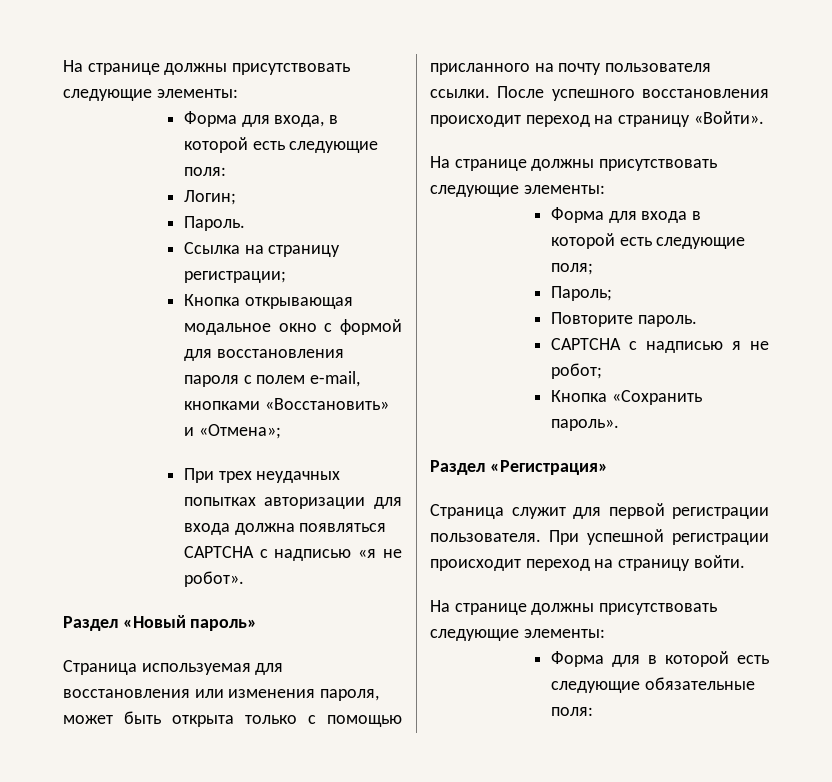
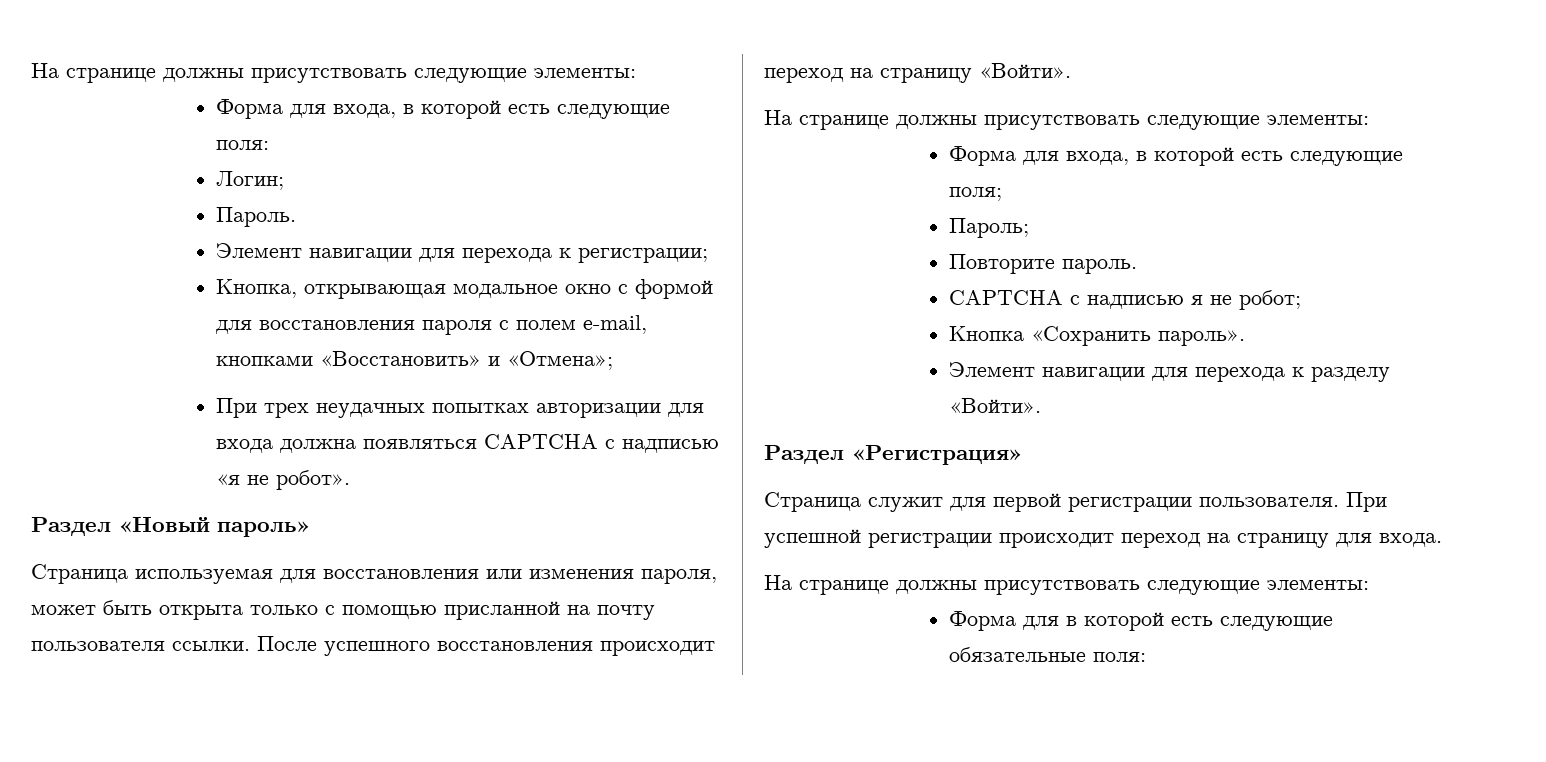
- Ссылка на страницу регистрации;
+ Элемент навигации для перехода к регистрации;
- Кнопка открывающая модальное окно с формой для восстановления пароля с полем e-mail, кнопками «Восстановить» и «Отмена»;
+ Кнопка, открывающая модальное окно с формой для восстановления пароля с полем e-mail, кнопками «Восстановить» и «Отмена»;
- Страница используемая для восстановления или изменения пароля, может быть открыта только с помощью присланного на почту пользователя ссылки.
+ Страница используемая для восстановления или изменения пароля, может быть открыта только с помощью присланной на почту пользователя ссылки.
- Форма для входа в которой есть следующие поля;
+ Форма для входа, в которой есть следующие поля;
+ Элемент навигации для перехода к разделу «Войти».
- При успешной регистрации происходит переход на страницу войти.
+ При успешной регистрации происходит переход на страницу для входа.

